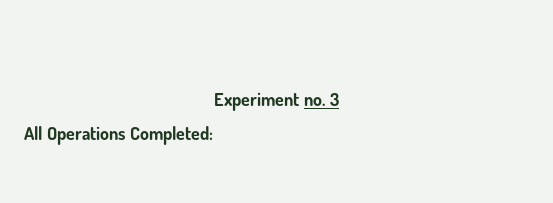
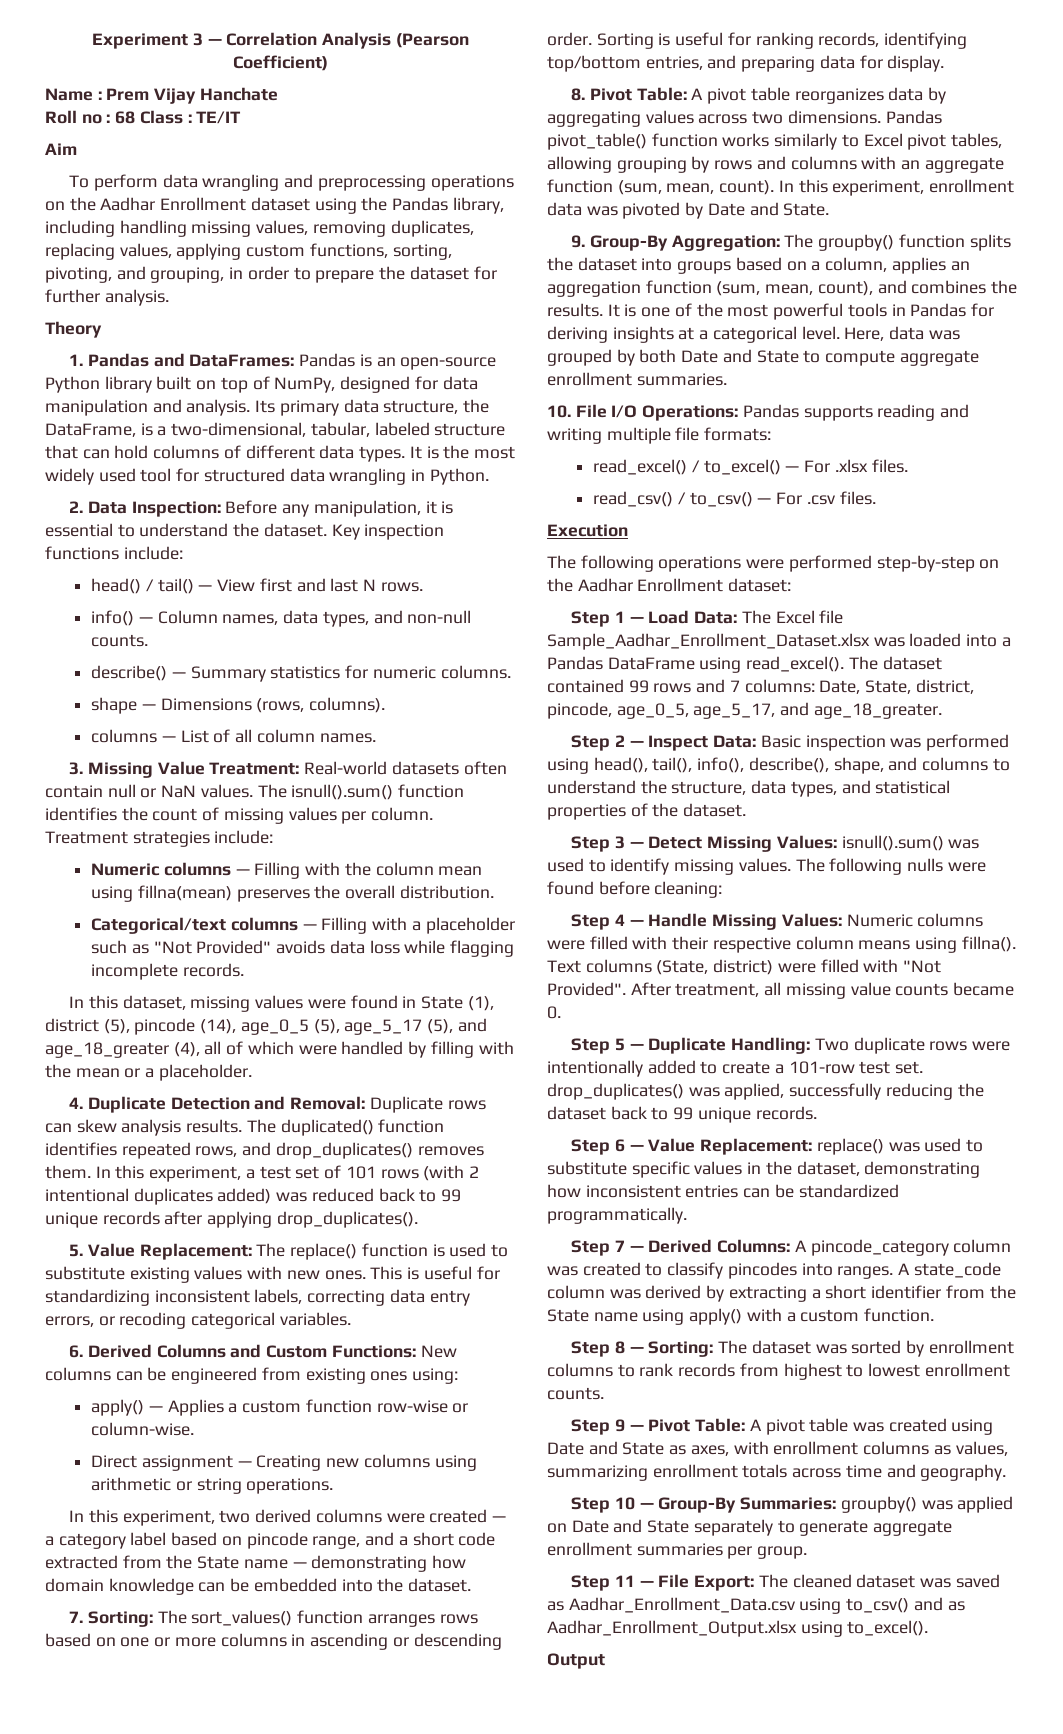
- Experiment no. 3
- All Operations Completed:
+ Experiment 3 — Correlation Analysis (Pearson Coefficient)
+ Name : Prem Vijay Hanchate
+ Roll no : 68 Class : TE/IT
+ Aim
+ To perform data wrangling and preprocessing operations on the Aadhar Enrollment dataset using the Pandas library, including handling missing values, removing duplicates, replacing values, applying custom functions, sorting, pivoting, and grouping, in order to prepare the dataset for further analysis.
+ Theory
+ 1. Pandas and DataFrames: Pandas is an open-source Python library built on top of NumPy, designed for data manipulation and analysis. Its primary data structure, the DataFrame, is a two-dimensional, tabular, labeled structure that can hold columns of different data types. It is the most widely used tool for structured data wrangling in Python.
+ 2. Data Inspection: Before any manipulation, it is essential to understand the dataset. Key inspection functions include:
+ head() / tail() — View first and last N rows.
+ info() — Column names, data types, and non-null counts.
+ describe() — Summary statistics for numeric columns.
+ shape — Dimensions (rows, columns).
+ columns — List of all column names.
+ 3. Missing Value Treatment: Real-world datasets often contain null or NaN values. The isnull().sum() function identifies the count of missing values per column. Treatment strategies include:
+ Numeric columns — Filling with the column mean using fillna(mean) preserves the overall distribution.
+ Categorical/text columns — Filling with a placeholder such as "Not Provided" avoids data loss while flagging incomplete records.
+ In this dataset, missing values were found in State (1), district (5), pincode (14), age_0_5 (5), age_5_17 (5), and age_18_greater (4), all of which were handled by filling with the mean or a placeholder.
+ 4. Duplicate Detection and Removal: Duplicate rows can skew analysis results. The duplicated() function identifies repeated rows, and drop_duplicates() removes them. In this experiment, a test set of 101 rows (with 2 intentional duplicates added) was reduced back to 99 unique records after applying drop_duplicates().
+ 5. Value Replacement: The replace() function is used to substitute existing values with new ones. This is useful for standardizing inconsistent labels, correcting data entry errors, or recoding categorical variables.
+ 6. Derived Columns and Custom Functions: New columns can be engineered from existing ones using:
+ apply() — Applies a custom function row-wise or column-wise.
+ Direct assignment — Creating new columns using arithmetic or string operations.
+ In this experiment, two derived columns were created — a category label based on pincode range, and a short code extracted from the State name — demonstrating how domain knowledge can be embedded into the dataset.
+ 7. Sorting: The sort_values() function arranges rows based on one or more columns in ascending or descending order. Sorting is useful for ranking records, identifying top/bottom entries, and preparing data for display.
+ 8. Pivot Table: A pivot table reorganizes data by aggregating values across two dimensions. Pandas pivot_table() function works similarly to Excel pivot tables, allowing grouping by rows and columns with an aggregate function (sum, mean, count). In this experiment, enrollment data was pivoted by Date and State.
+ 9. Group-By Aggregation: The groupby() function splits the dataset into groups based on a column, applies an aggregation function (sum, mean, count), and combines the results. It is one of the most powerful tools in Pandas for deriving insights at a categorical level. Here, data was grouped by both Date and State to compute aggregate enrollment summaries.
+ 10. File I/O Operations: Pandas supports reading and writing multiple file formats:
+ read_excel() / to_excel() — For .xlsx files.
+ read_csv() / to_csv() — For .csv files.
+ Execution
+ The following operations were performed step-by-step on the Aadhar Enrollment dataset:
+ Step 1 — Load Data: The Excel file Sample_Aadhar_Enrollment_Dataset.xlsx was loaded into a Pandas DataFrame using read_excel(). The dataset contained 99 rows and 7 columns: Date, State, district, pincode, age_0_5, age_5_17, and age_18_greater.
+ Step 2 — Inspect Data: Basic inspection was performed using head(), tail(), info(), describe(), shape, and columns to understand the structure, data types, and statistical properties of the dataset.
+ Step 3 — Detect Missing Values: isnull().sum() was used to identify missing values. The following nulls were found before cleaning:
+ Step 4 — Handle Missing Values: Numeric columns were filled with their respective column means using fillna(). Text columns (State, district) were filled with "Not Provided". After treatment, all missing value counts became 0.
+ Step 5 — Duplicate Handling: Two duplicate rows were intentionally added to create a 101-row test set. drop_duplicates() was applied, successfully reducing the dataset back to 99 unique records.
+ Step 6 — Value Replacement: replace() was used to substitute specific values in the dataset, demonstrating how inconsistent entries can be standardized programmatically.
+ Step 7 — Derived Columns: A pincode_category column was created to classify pincodes into ranges. A state_code column was derived by extracting a short identifier from the State name using apply() with a custom function.
+ Step 8 — Sorting: The dataset was sorted by enrollment columns to rank records from highest to lowest enrollment counts.
+ Step 9 — Pivot Table: A pivot table was created using Date and State as axes, with enrollment columns as values, summarizing enrollment totals across time and geography.
+ Step 10 — Group-By Summaries: groupby() was applied on Date and State separately to generate aggregate enrollment summaries per group.
+ Step 11 — File Export: The cleaned dataset was saved as Aadhar_Enrollment_Data.csv using to_csv() and as Aadhar_Enrollment_Output.xlsx using to_excel().
+ Output

